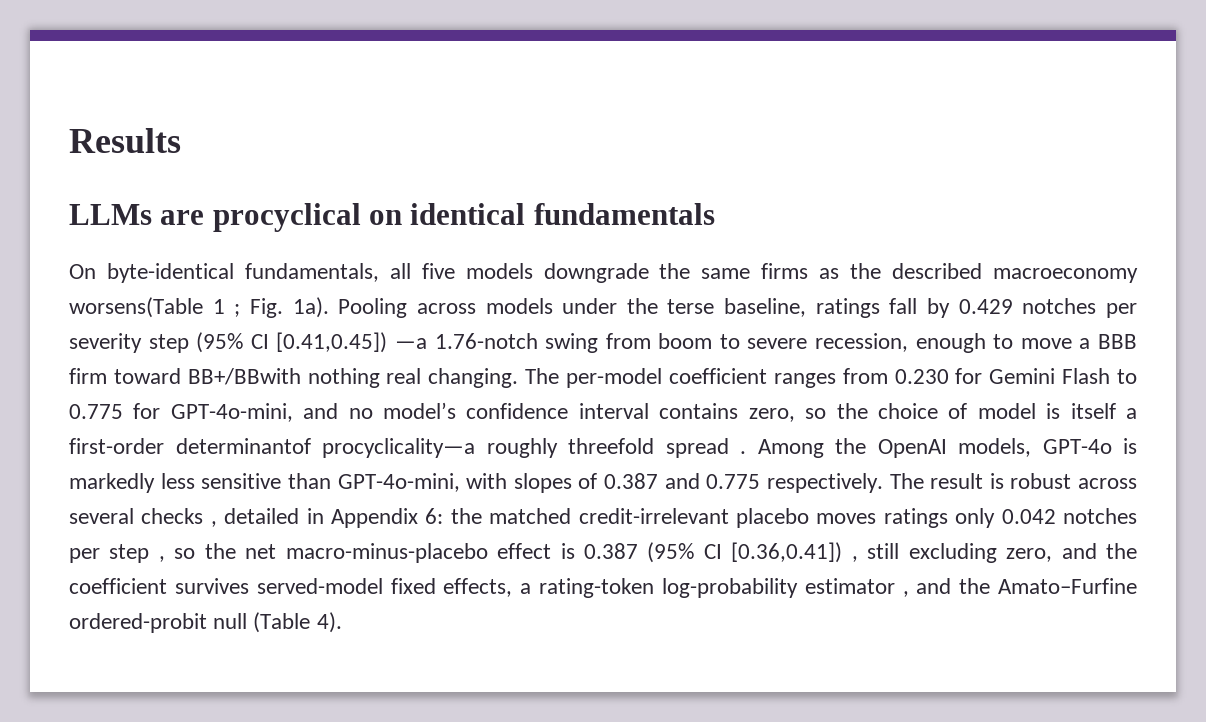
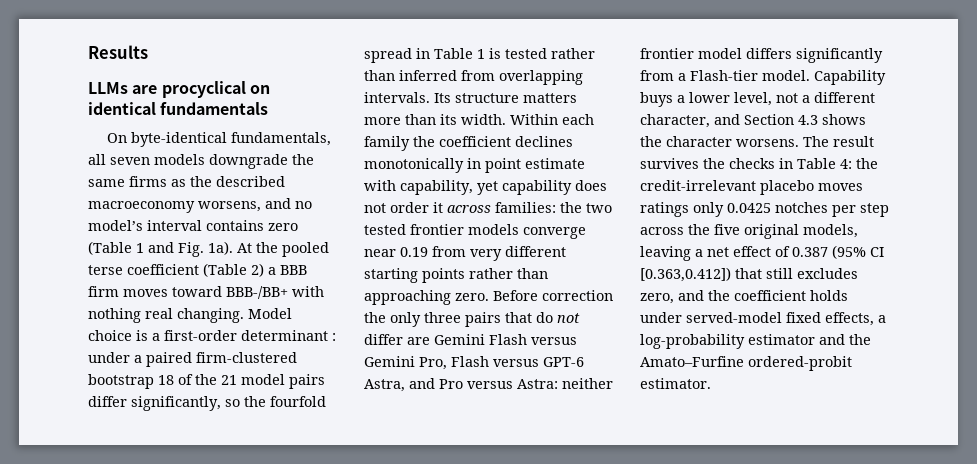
- On byte-identical fundamentals, all five models downgrade the same firms as the described macroeconomy worsens(Table 1 ; Fig. 1a). Pooling across models under the terse baseline, ratings fall by 0.429 notches per severity step (95% CI [0.41,0.45]) —a 1.76-notch swing from boom to severe recession, enough to move a BBB firm toward BB+/BBwith nothing real changing. The per-model coefficient ranges from 0.230 for Gemini Flash to 0.775 for GPT-4o-mini, and no model’s confidence interval contains zero, so the choice of model is itself a first-order determinantof procyclicality—a roughly threefold spread . Among the OpenAI models, GPT-4o is markedly less sensitive than GPT-4o-mini, with slopes of 0.387 and 0.775 respectively. The result is robust across several checks , detailed in Appendix 6: the matched credit-irrelevant placebo moves ratings only 0.042 notches per step , so the net macro-minus-placebo effect is 0.387 (95% CI [0.36,0.41]) , still excluding zero, and the coefficient survives served-model fixed effects, a rating-token log-probability estimator , and the Amato–Furfine ordered-probit null (Table 4).
+ On byte-identical fundamentals, all seven models downgrade the same firms as the described macroeconomy worsens, and no model’s interval contains zero (Table 1 and Fig. 1a). At the pooled terse coefficient (Table 2) a BBB firm moves toward BBB-/BB+ with nothing real changing. Model choice is a first-order determinant : under a paired firm-clustered bootstrap 18 of the 21 model pairs differ significantly, so the fourfold spread in Table 1 is tested rather than inferred from overlapping intervals. Its structure matters more than its width. Within each family the coefficient declines monotonically in point estimate with capability, yet capability does not order it across families: the two tested frontier models converge near 0.19 from very different starting points rather than approaching zero. Before correction the only three pairs that do not differ are Gemini Flash versus Gemini Pro, Flash versus GPT-6 Astra, and Pro versus Astra: neither frontier model differs significantly from a Flash-tier model. Capability buys a lower level, not a different character, and Section 4.3 shows the character worsens. The result survives the checks in Table 4: the credit-irrelevant placebo moves ratings only 0.0425 notches per step across the five original models, leaving a net effect of 0.387 (95% CI [0.363,0.412]) that still excludes zero, and the coefficient holds under served-model fixed effects, a log-probability estimator and the Amato–Furfine ordered-probit estimator.

